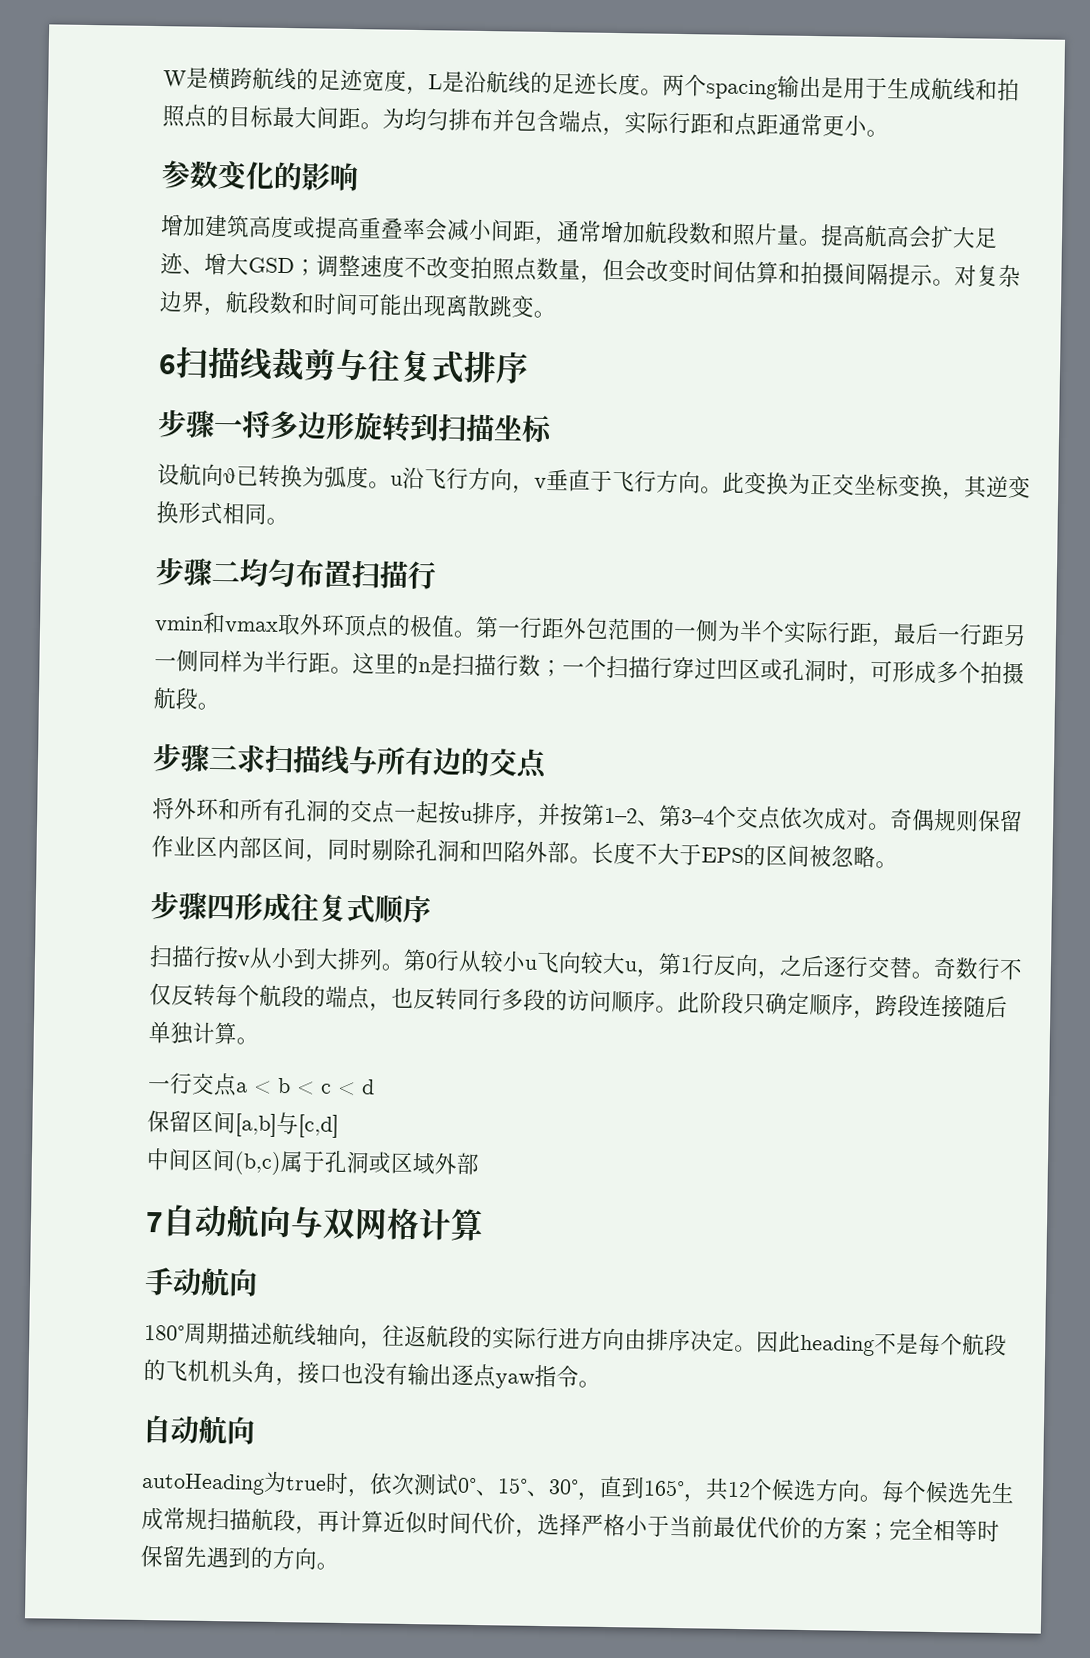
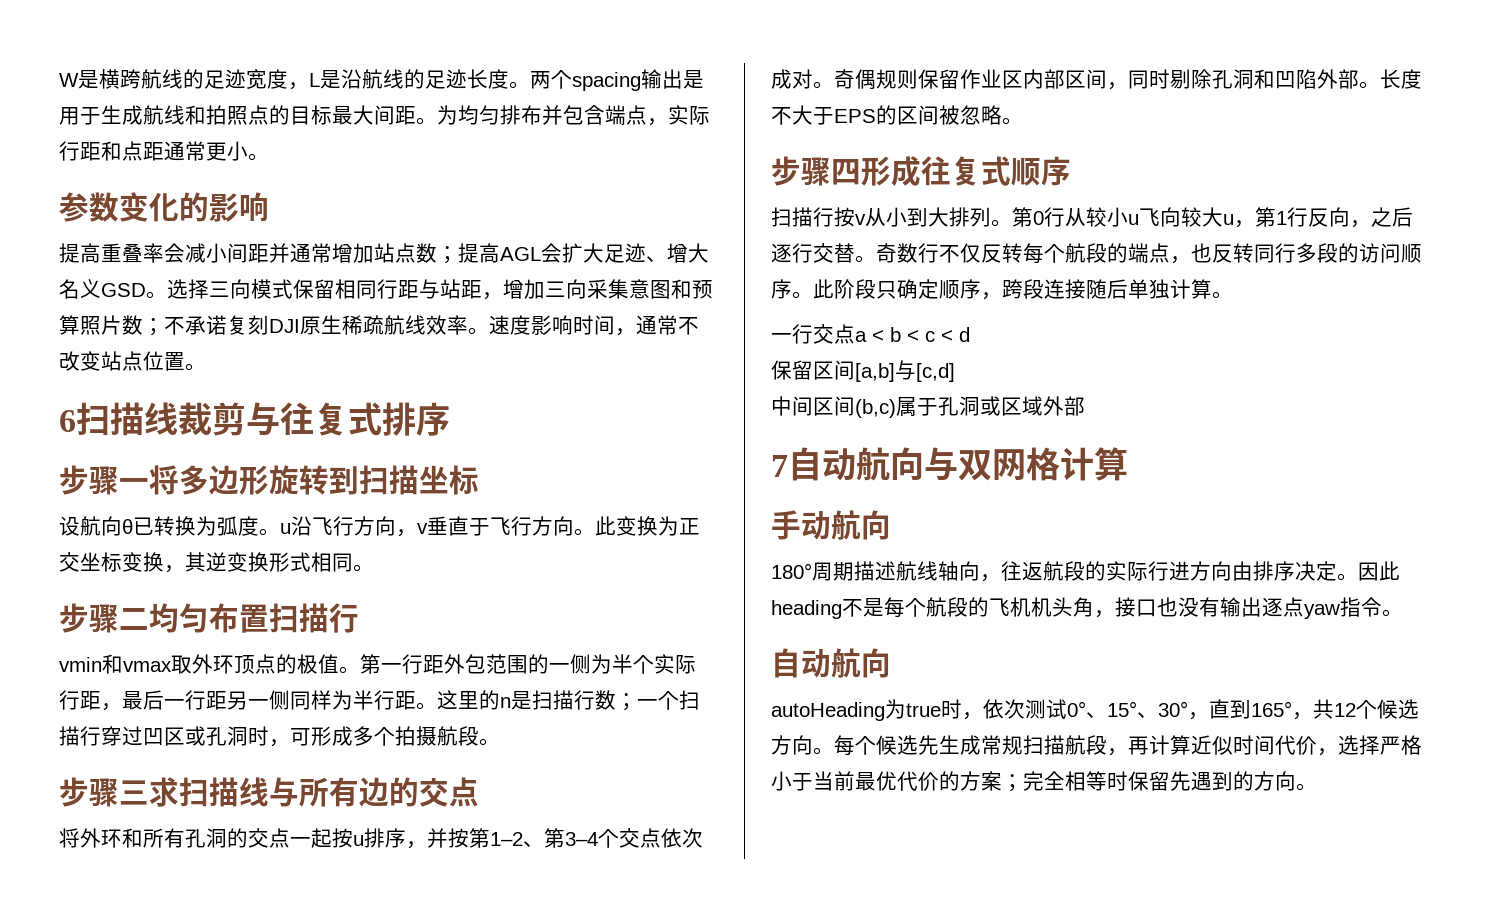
- 增加建筑高度或提高重叠率会减小间距，通常增加航段数和照片量。提高航高会扩大足迹、增大GSD；调整速度不改变拍照点数量，但会改变时间估算和拍摄间隔提示。对复杂边界，航段数和时间可能出现离散跳变。
+ 提高重叠率会减小间距并通常增加站点数；提高AGL会扩大足迹、增大名义GSD。选择三向模式保留相同行距与站距，增加三向采集意图和预算照片数；不承诺复刻DJI原生稀疏航线效率。速度影响时间，通常不改变站点位置。

